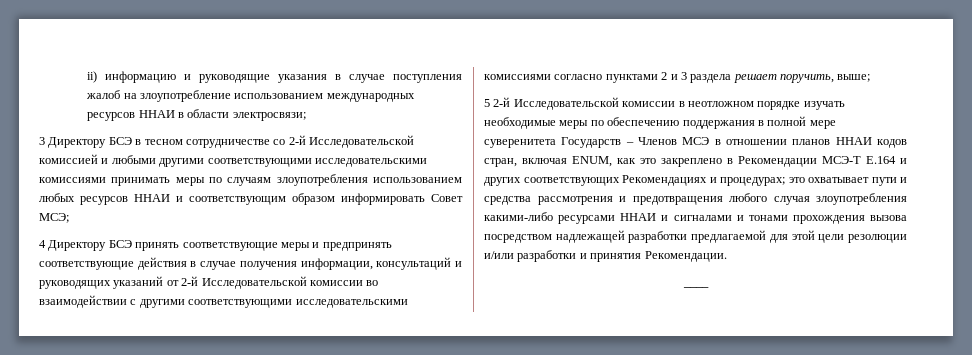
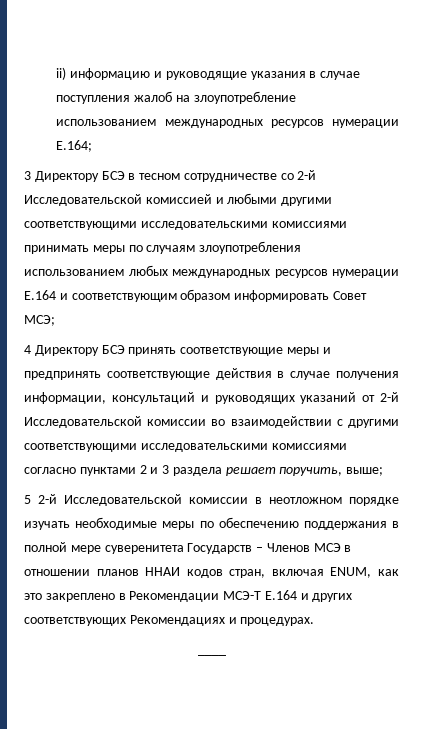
- ii) информацию и руководящие указания в случае поступления жалоб на злоупотребление использованием международных ресурсов ННАИ в области электросвязи;
+ ii) информацию и руководящие указания в случае поступления жалоб на злоупотребление использованием международных ресурсов нумерации Е.164;
- 3 Директору БСЭ в тесном сотрудничестве со 2-й Исследовательской комиссией и любыми другими соответствующими исследовательскими комиссиями принимать меры по случаям злоупотребления использованием любых ресурсов ННАИ и соответствующим образом информировать Совет МСЭ;
+ 3 Директору БСЭ в тесном сотрудничестве со 2-й Исследовательской комиссией и любыми другими соответствующими исследовательскими комиссиями принимать меры по случаям злоупотребления использованием любых международных ресурсов нумерации Е.164 и соответствующим образом информировать Совет МСЭ;
- 5 2-й Исследовательской комиссии в неотложном порядке изучать необходимые меры по обеспечению поддержания в полной мере суверенитета Государств – Членов МСЭ в отношении планов ННАИ кодов стран, включая ENUM, как это закреплено в Рекомендации МСЭ-Т Е.164 и других соответствующих Рекомендациях и процедурах; это охватывает пути и средства рассмотрения и предотвращения любого случая злоупотребления какими-либо ресурсами ННАИ и сигналами и тонами прохождения вызова посредством надлежащей разработки предлагаемой для этой цели резолюции и/или разработки и принятия Рекомендации.
+ 5 2-й Исследовательской комиссии в неотложном порядке изучать необходимые меры по обеспечению поддержания в полной мере суверенитета Государств – Членов МСЭ в отношении планов ННАИ кодов стран, включая ENUM, как это закреплено в Рекомендации МСЭ-Т Е.164 и других соответствующих Рекомендациях и процедурах.

